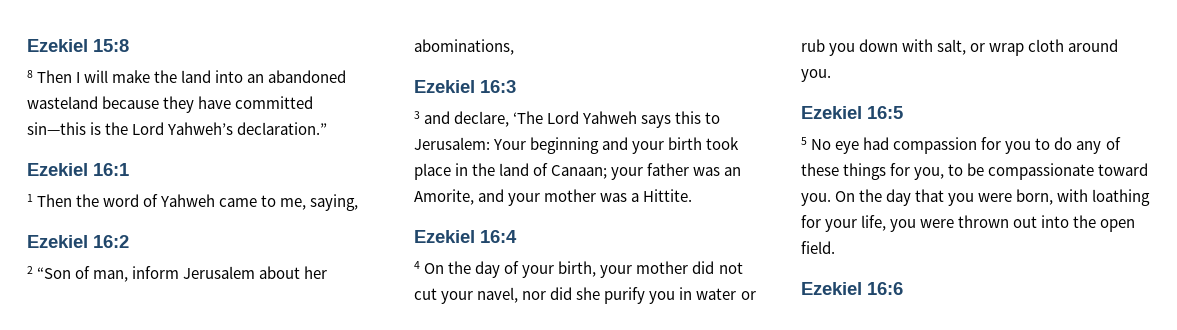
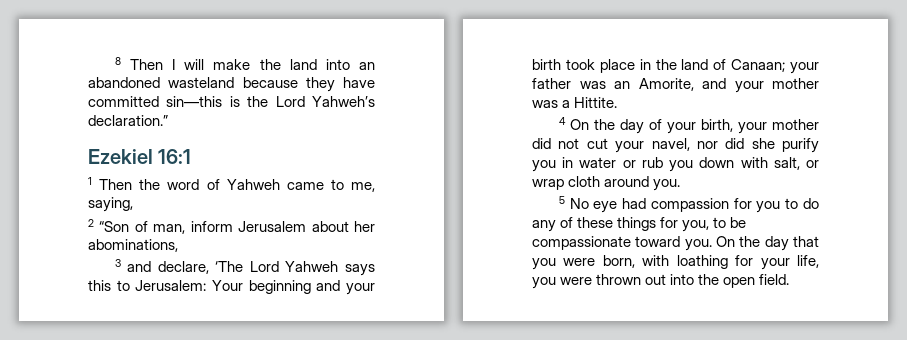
- Ezekiel 15:8
- Ezekiel 16:2
- Ezekiel 16:3
- Ezekiel 16:4
- Ezekiel 16:5
- Ezekiel 16:6

